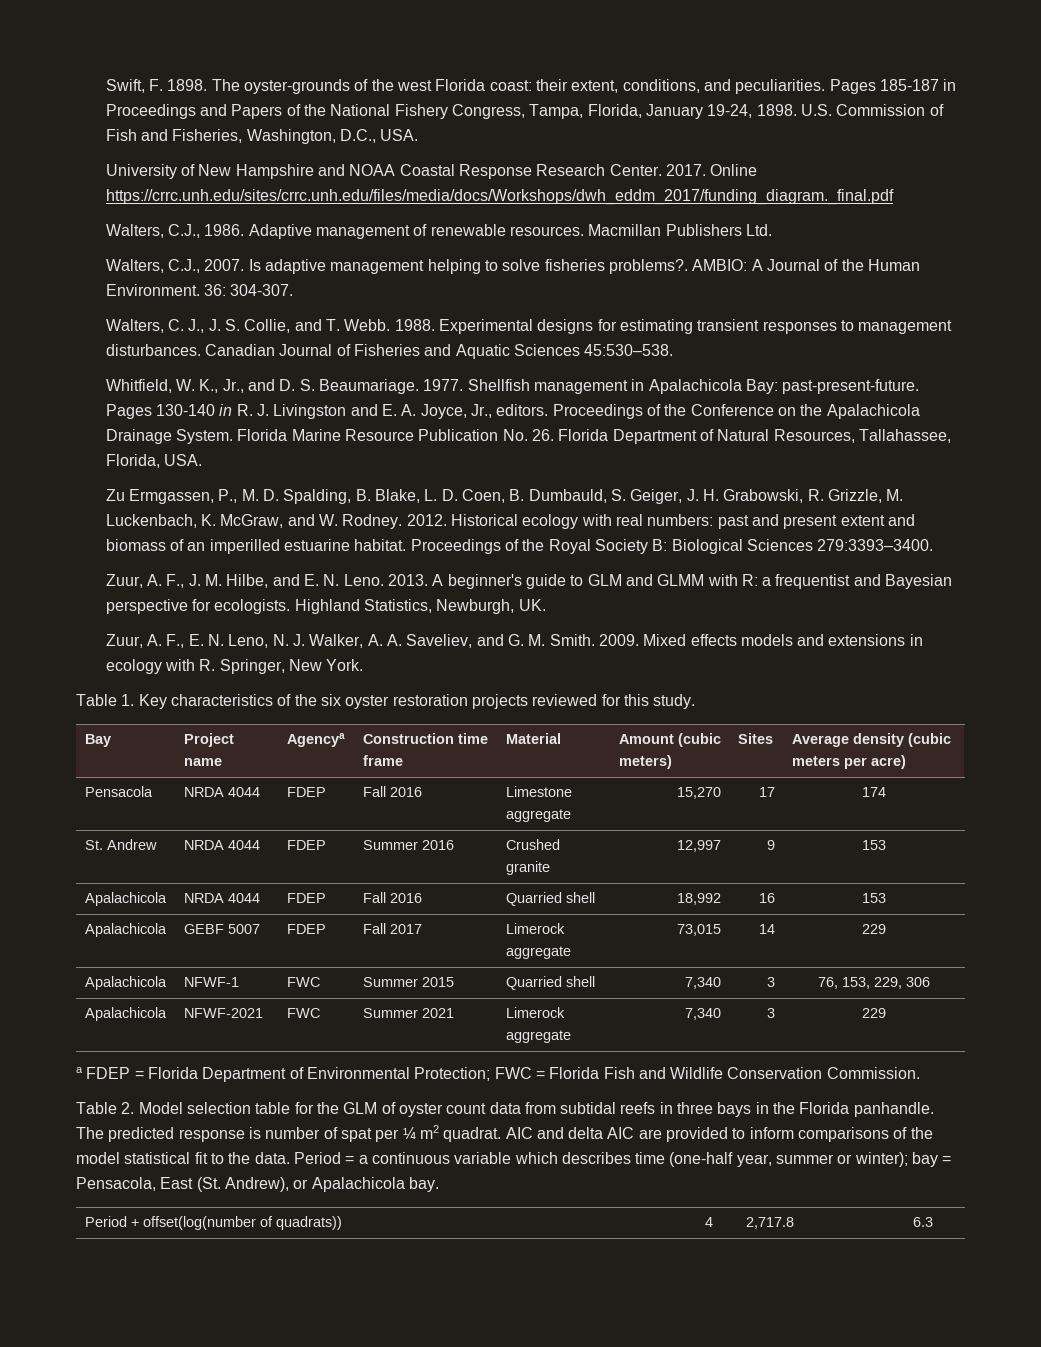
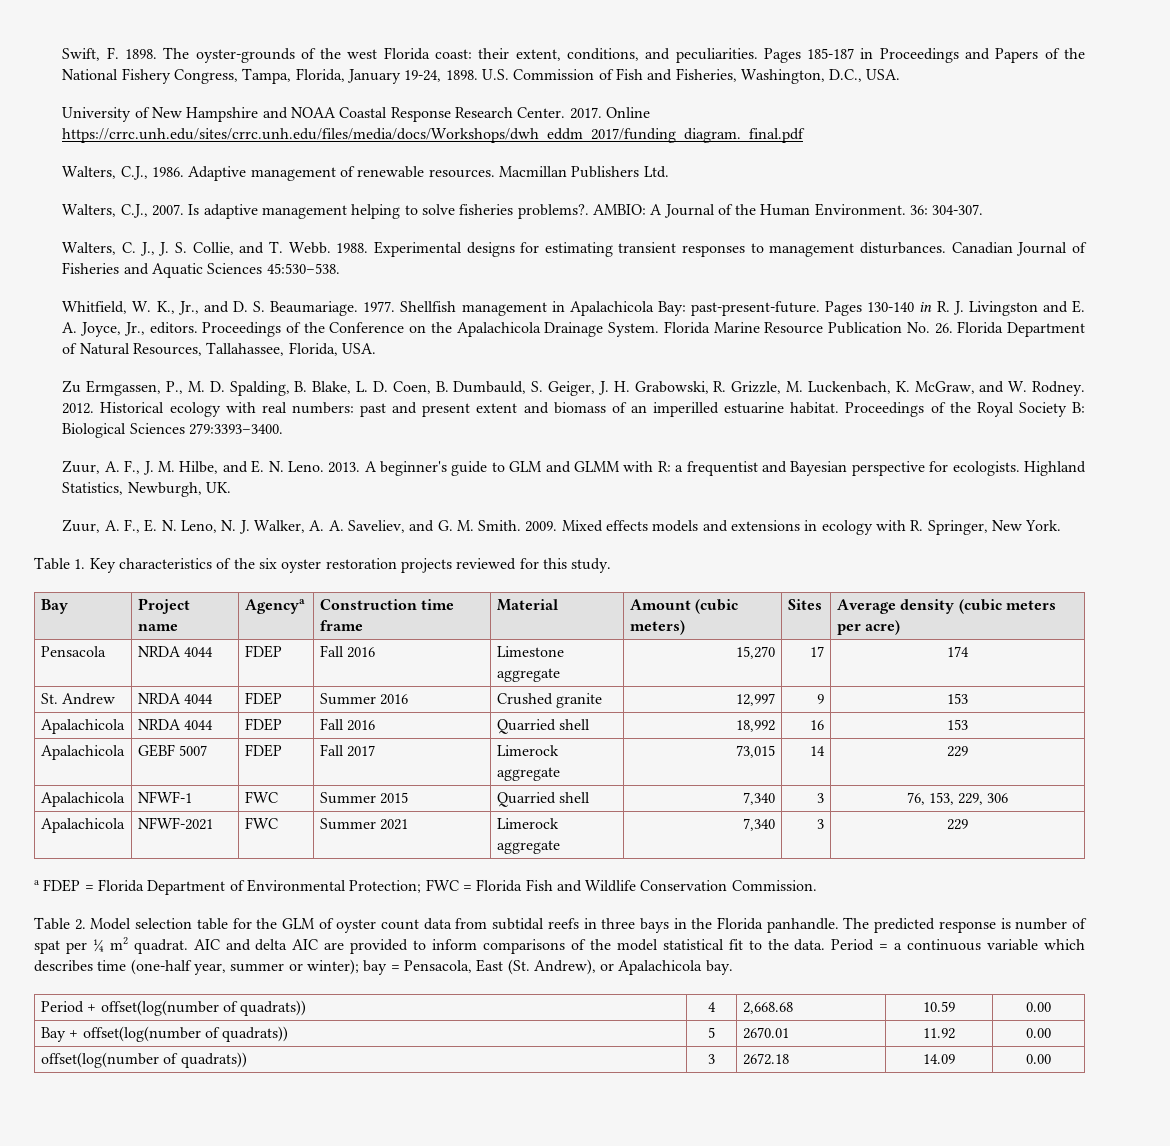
- Period + offset(log(number of quadrats)) | 4 | 2,717.8 | 6.3
+ Period + offset(log(number of quadrats)) | 4 | 2,668.68 | 10.59 | 0.00
+ Bay + offset(log(number of quadrats)) | 5 | 2670.01 | 11.92 | 0.00
+ offset(log(number of quadrats)) | 3 | 2672.18 | 14.09 | 0.00

